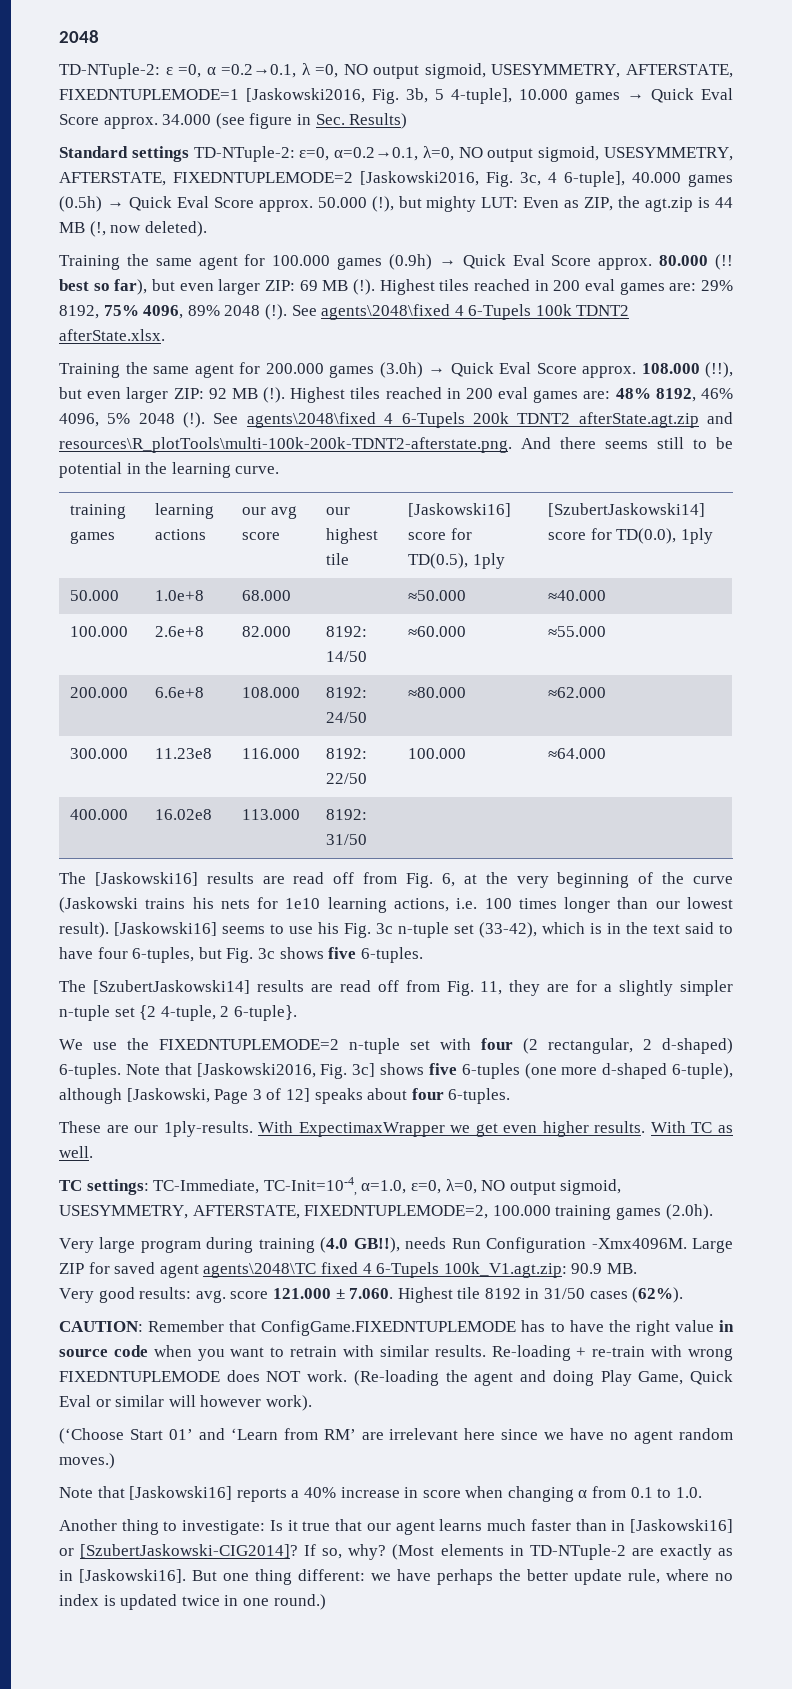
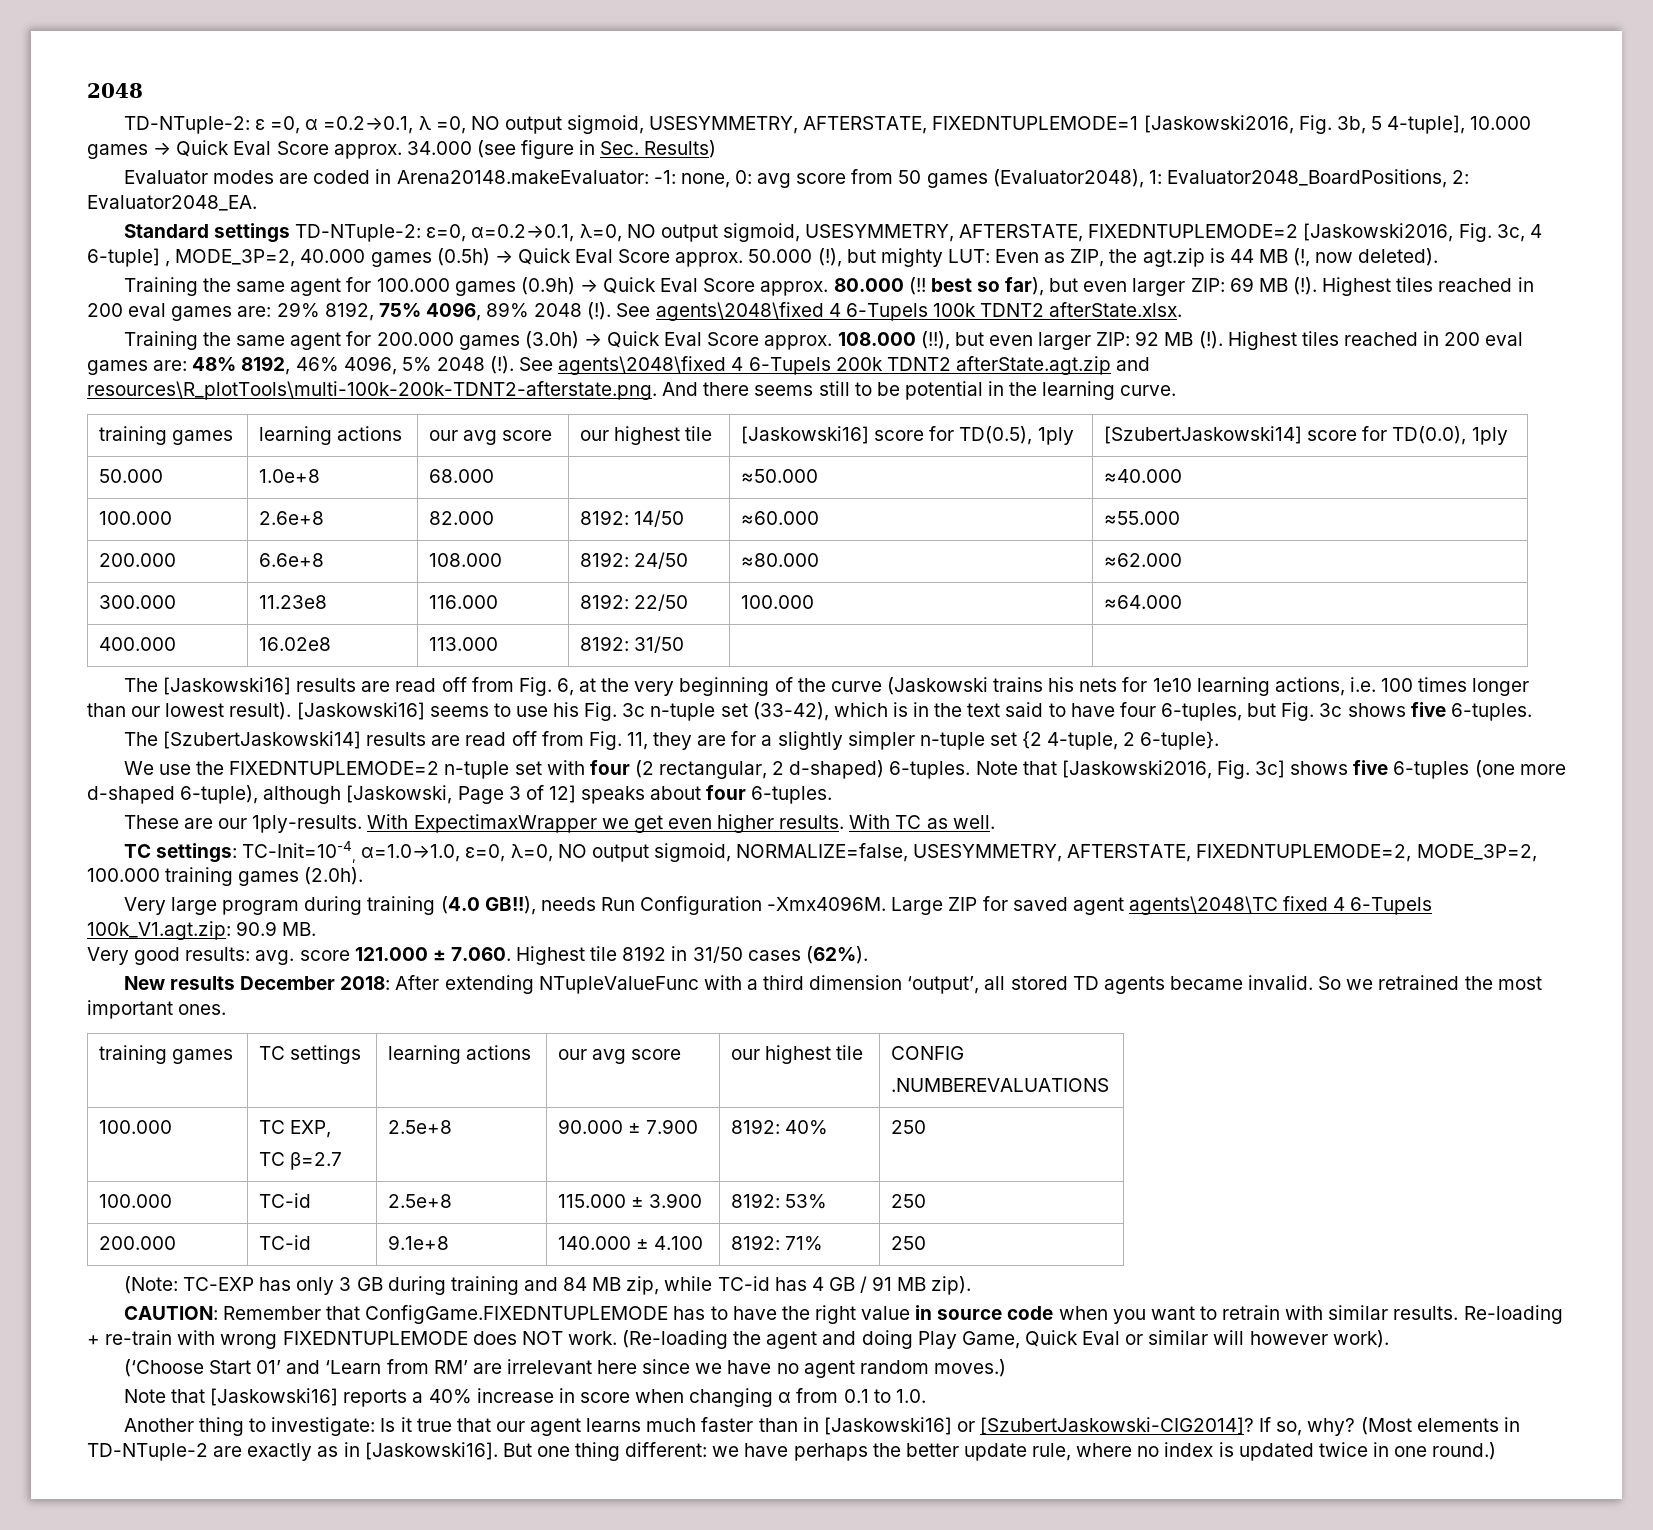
+ Evaluator modes are coded in Arena20148.makeEvaluator: -1: none, 0: avg score from 50 games (Evaluator2048), 1: Evaluator2048_BoardPositions, 2: Evaluator2048_EA.
- Standard settings TD-NTuple-2: ε=0, α=0.2→0.1, λ=0, NO output sigmoid, USESYMMETRY, AFTERSTATE, FIXEDNTUPLEMODE=2 [Jaskowski2016, Fig. 3c, 4 6-tuple], 40.000 games (0.5h) → Quick Eval Score approx. 50.000 (!), but mighty LUT: Even as ZIP, the agt.zip is 44 MB (!, now deleted).
+ Standard settings TD-NTuple-2: ε=0, α=0.2→0.1, λ=0, NO output sigmoid, USESYMMETRY, AFTERSTATE, FIXEDNTUPLEMODE=2 [Jaskowski2016, Fig. 3c, 4 6-tuple] , MODE_3P=2, 40.000 games (0.5h) → Quick Eval Score approx. 50.000 (!), but mighty LUT: Even as ZIP, the agt.zip is 44 MB (!, now deleted).
- TC settings: TC-Immediate, TC-Init=10-4, α=1.0, ε=0, λ=0, NO output sigmoid, USESYMMETRY, AFTERSTATE, FIXEDNTUPLEMODE=2, 100.000 training games (2.0h).
+ TC settings: TC-Init=10-4, α=1.0→1.0, ε=0, λ=0, NO output sigmoid, NORMALIZE=false, USESYMMETRY, AFTERSTATE, FIXEDNTUPLEMODE=2, MODE_3P=2, 100.000 training games (2.0h).
+ New results December 2018: After extending NTupleValueFunc with a third dimension ‘output’, all stored TD agents became invalid. So we retrained the most important ones.
+ training games | TC settings | learning actions | our avg score | our highest tile | CONFIG
+ .NUMBEREVALUATIONS
+ 100.000 | TC EXP,
+ TC β=2.7 | 2.5e+8 | 90.000 ± 7.900 | 8192: 40% | 250
+ 100.000 | TC-id | 2.5e+8 | 115.000 ± 3.900 | 8192: 53% | 250
+ 200.000 | TC-id | 9.1e+8 | 140.000 ± 4.100 | 8192: 71% | 250
+ (Note: TC-EXP has only 3 GB during training and 84 MB zip, while TC-id has 4 GB / 91 MB zip).

